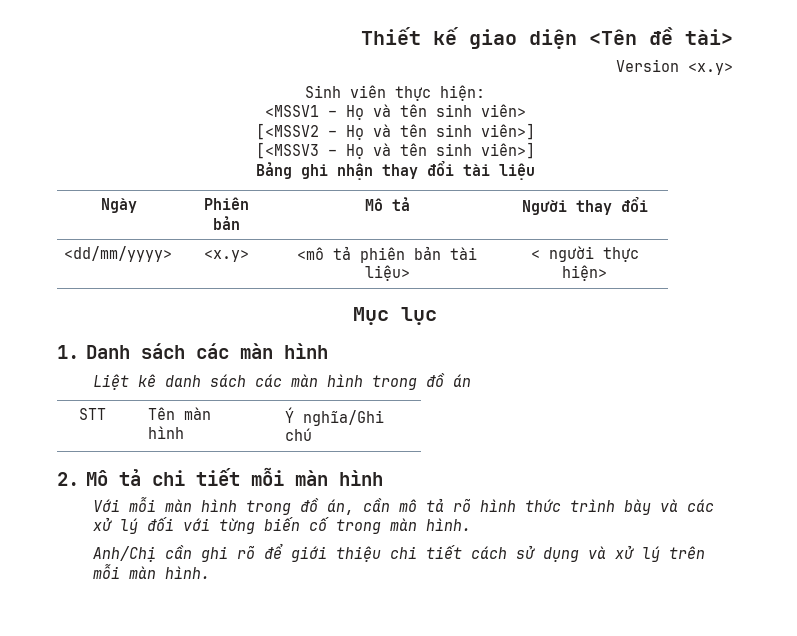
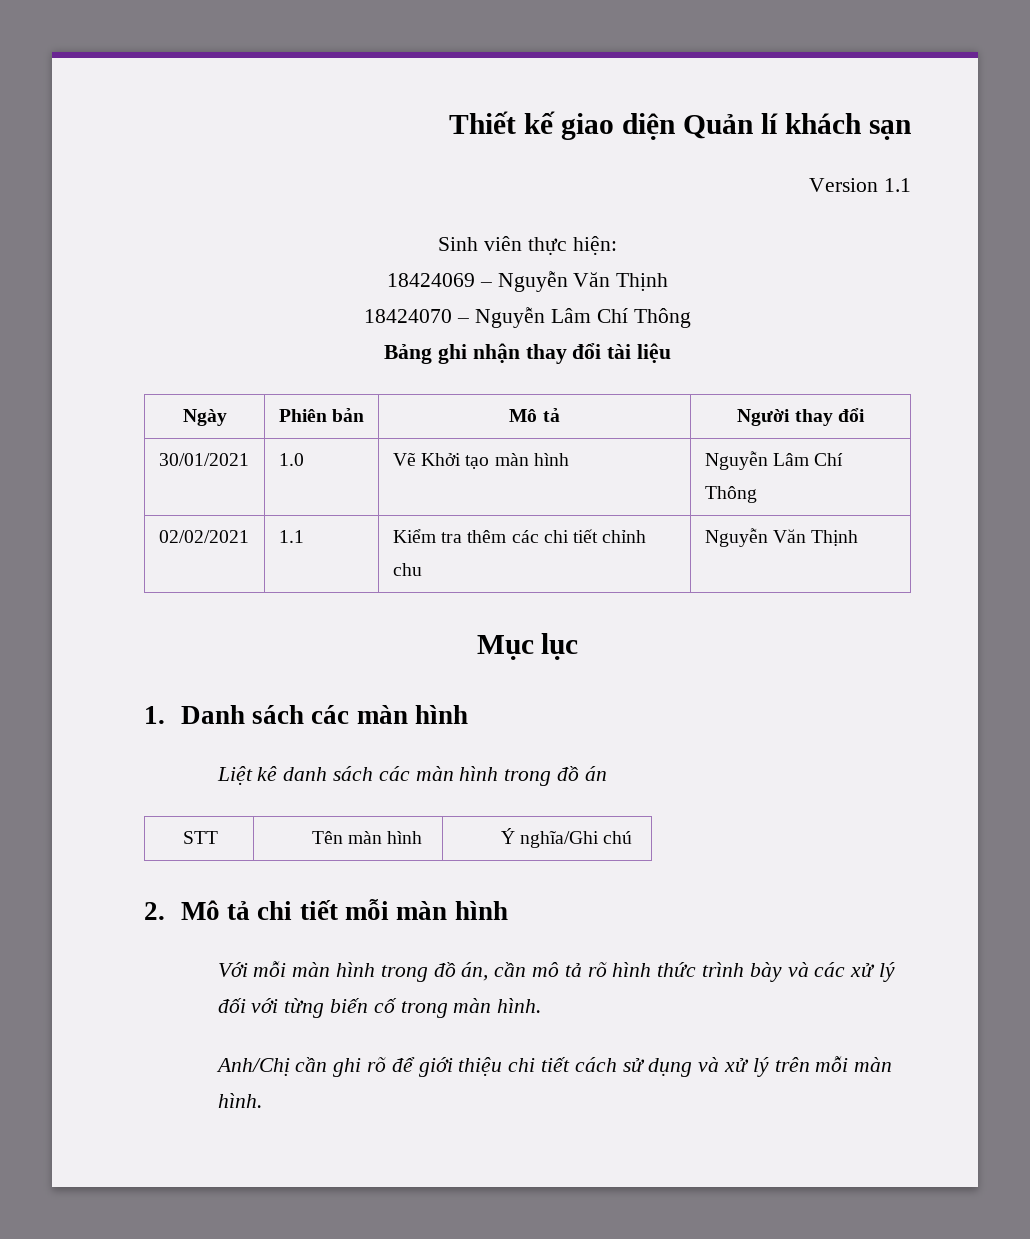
- Thiết kế giao diện <Tên đề tài>
+ Thiết kế giao diện Quản lí khách sạn
- Version <x.y>
+ Version 1.1
- <MSSV1 – Họ và tên sinh viên>
- [<MSSV2 – Họ và tên sinh viên>]
- [<MSSV3 – Họ và tên sinh viên>]
+ 18424069 – Nguyễn Văn Thịnh
+ 18424070 – Nguyễn Lâm Chí Thông
- <dd/mm/yyyy> | <x.y> | <mô tả phiên bản tài liệu> | < người thực hiện>
+ 30/01/2021 | 1.0 | Vẽ Khởi tạo màn hình | Nguyễn Lâm Chí Thông
+ 02/02/2021 | 1.1 | Kiểm tra thêm các chi tiết chỉnh chu | Nguyễn Văn Thịnh

